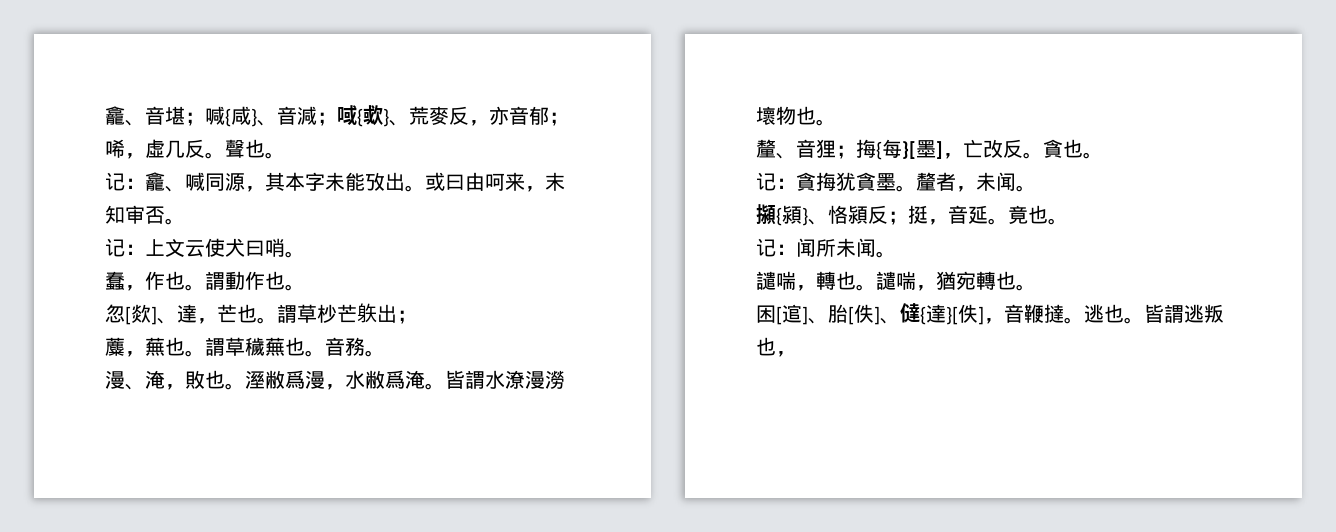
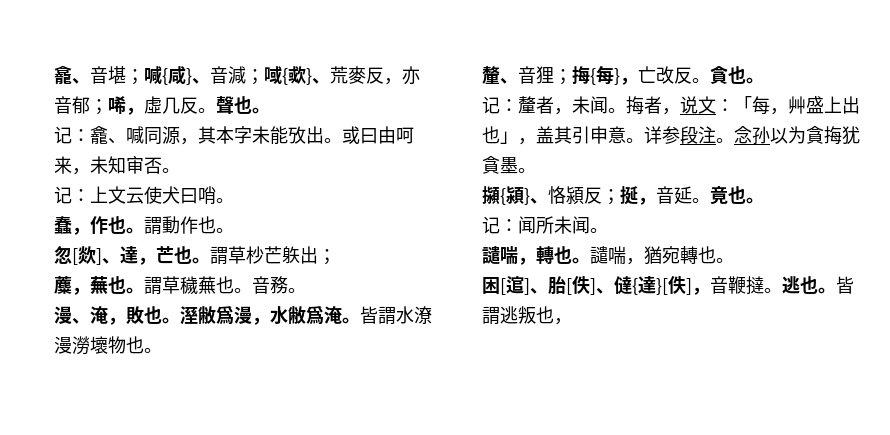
- 或曰由呵来，末知审否。
+ 或曰由呵来，未知审否。
- 釐、音狸；挴{每}[墨]，亡改反。
+ 釐、音狸；挴{每}，亡改反。
- 记：貪挴犹貪墨。釐者，未闻。
+ 记：釐者，未闻。挴者，说文：「每，艸盛上出也」，盖其引申意。详参段注。念孙以为貪挴犹貪墨。
- 㩩{潁}、恪潁反；挺，音延。
+ 㩩{潁}、恪潁反；挻，音延。

